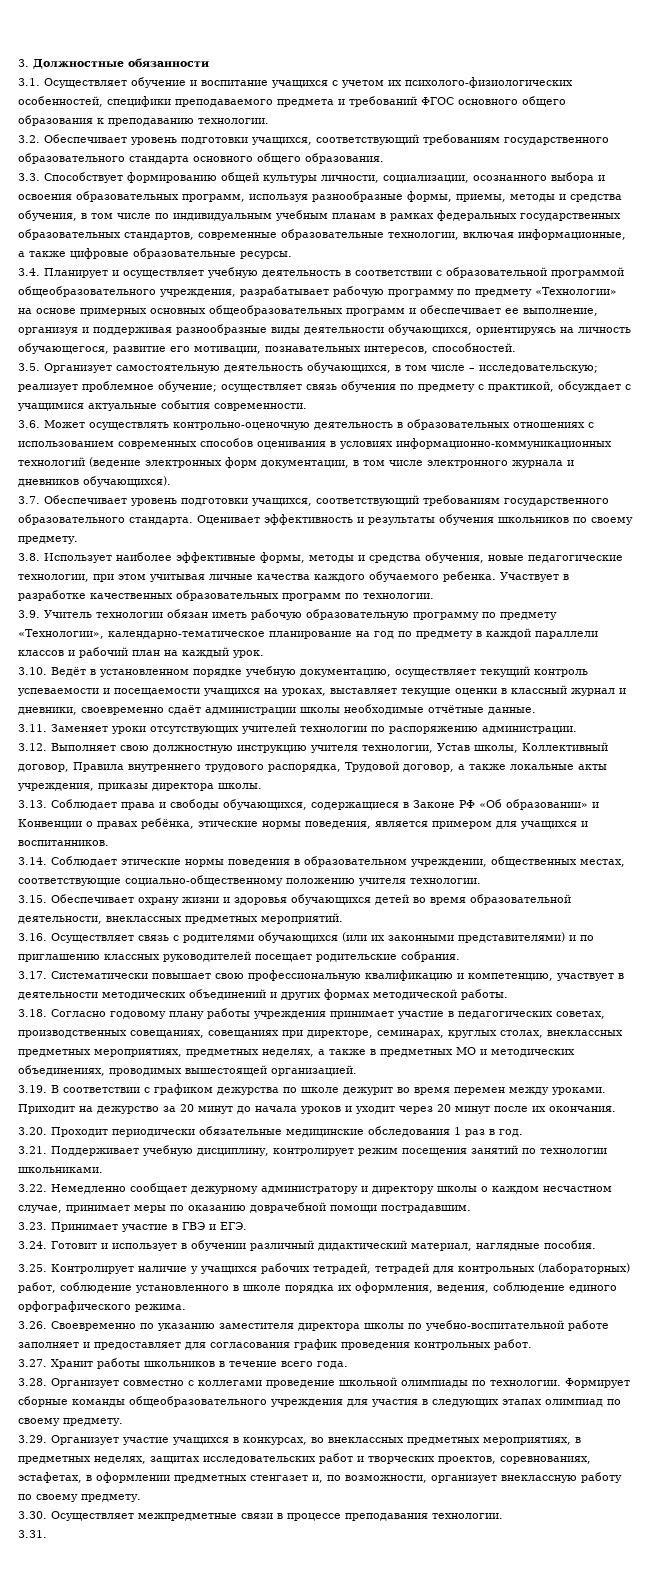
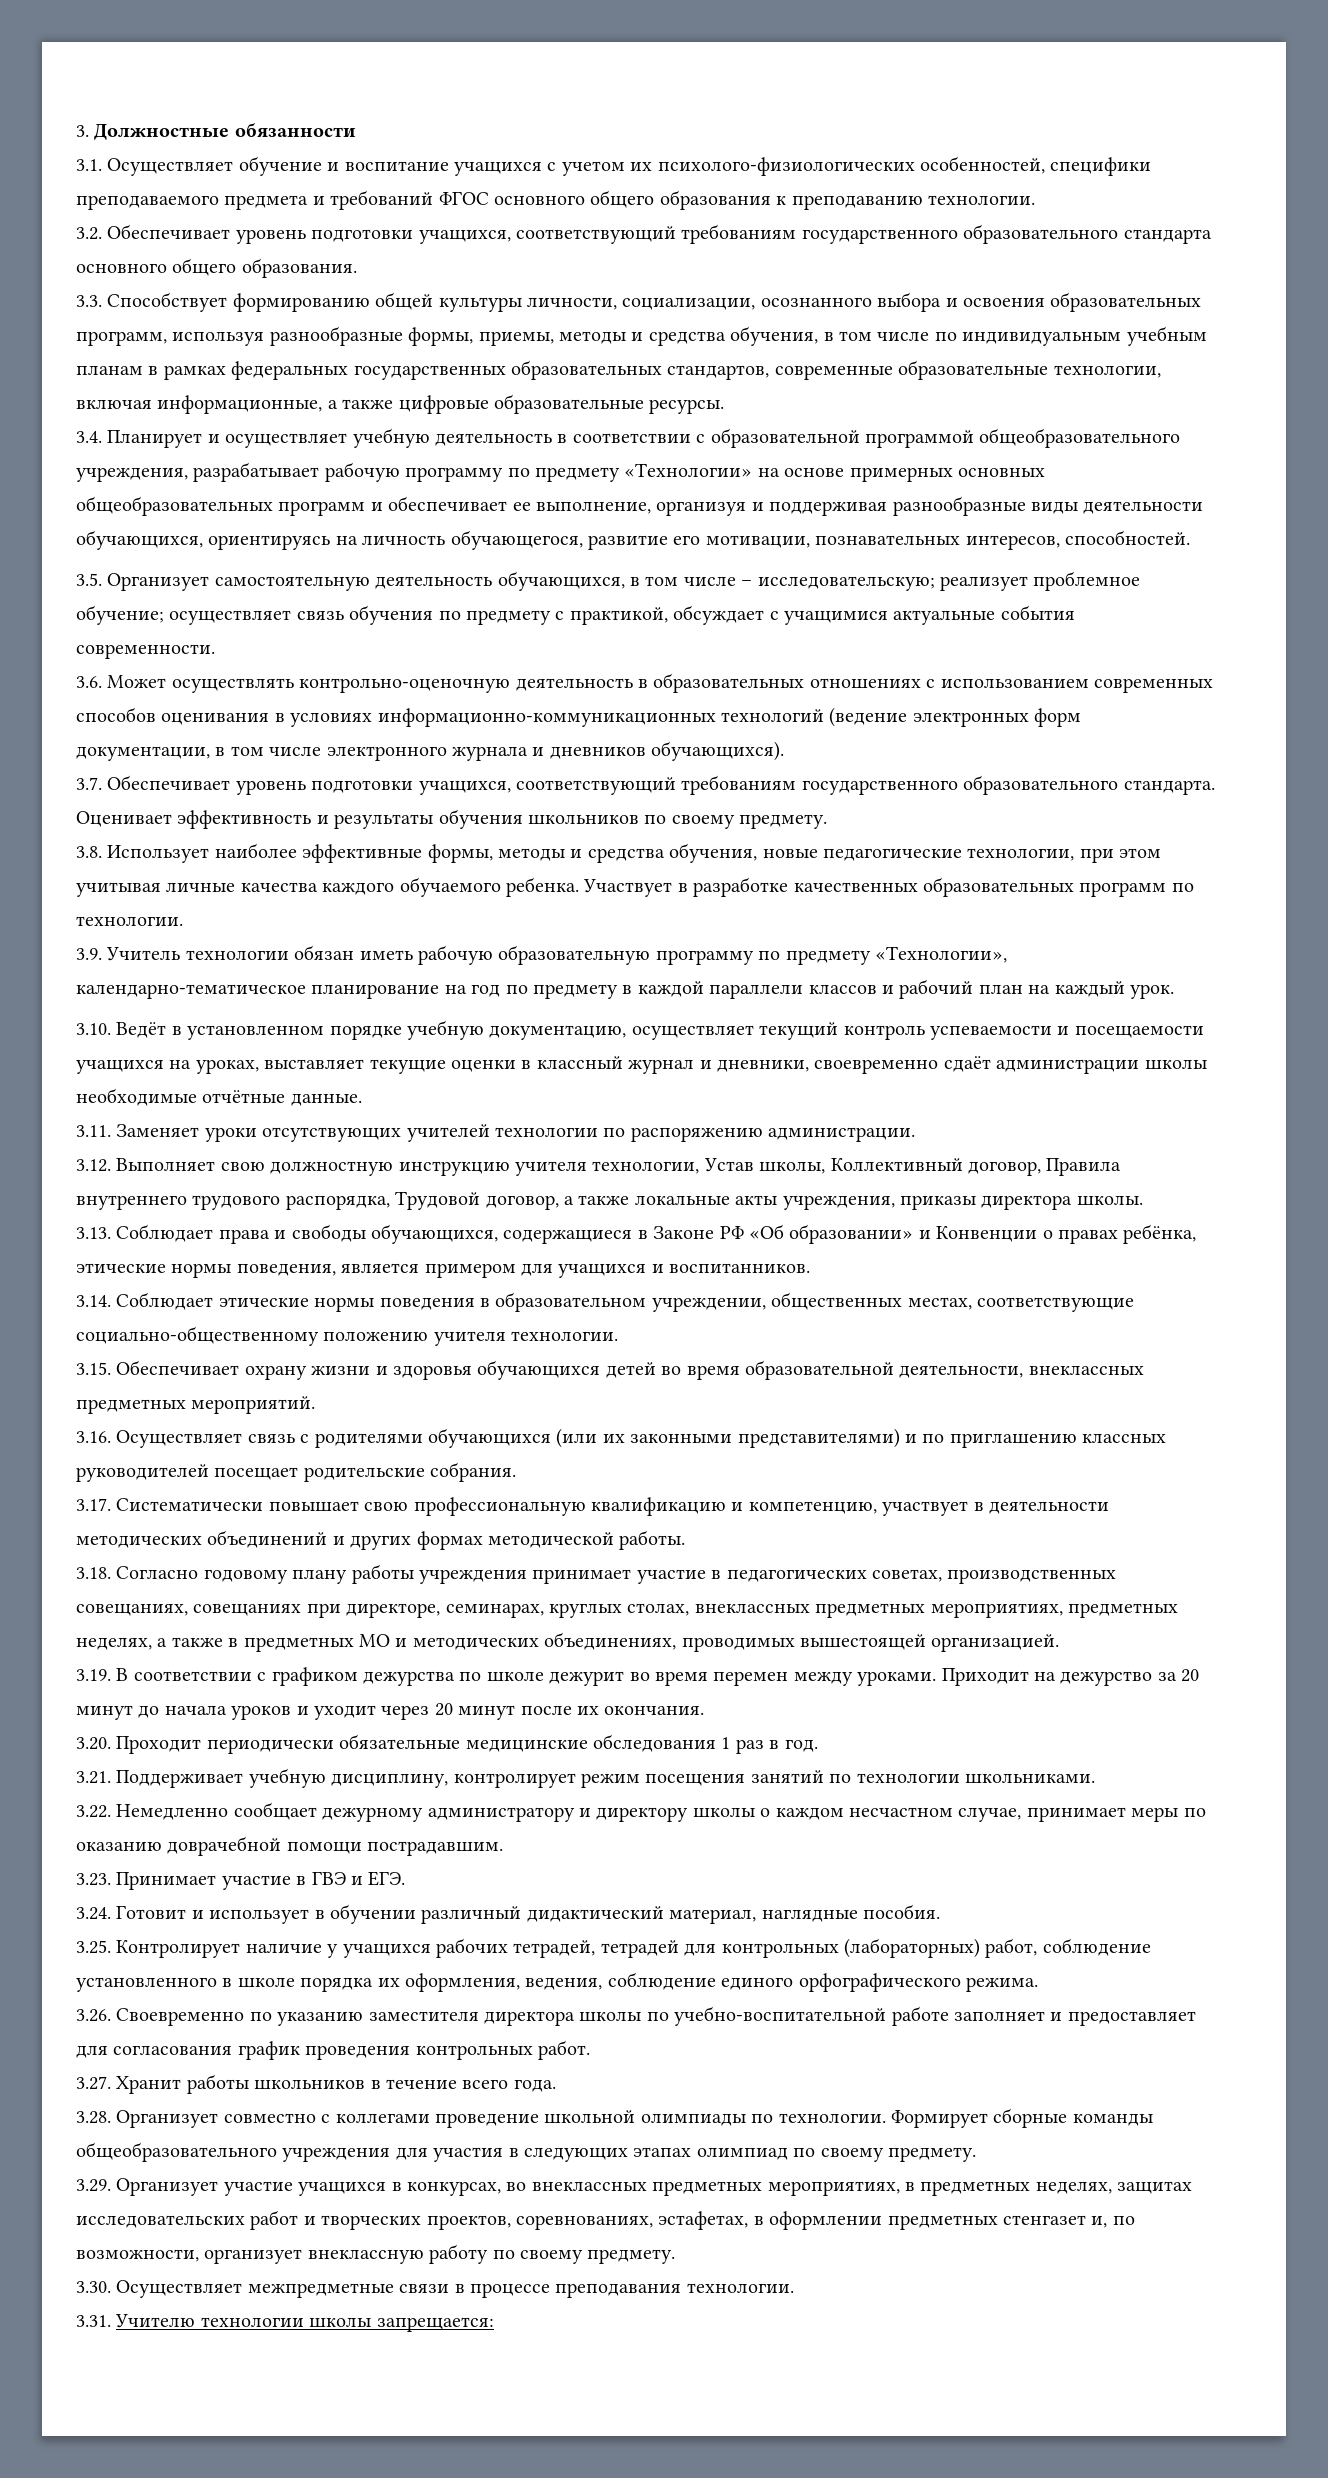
- 3.31.
+ 3.31. Учителю технологии школы запрещается:

